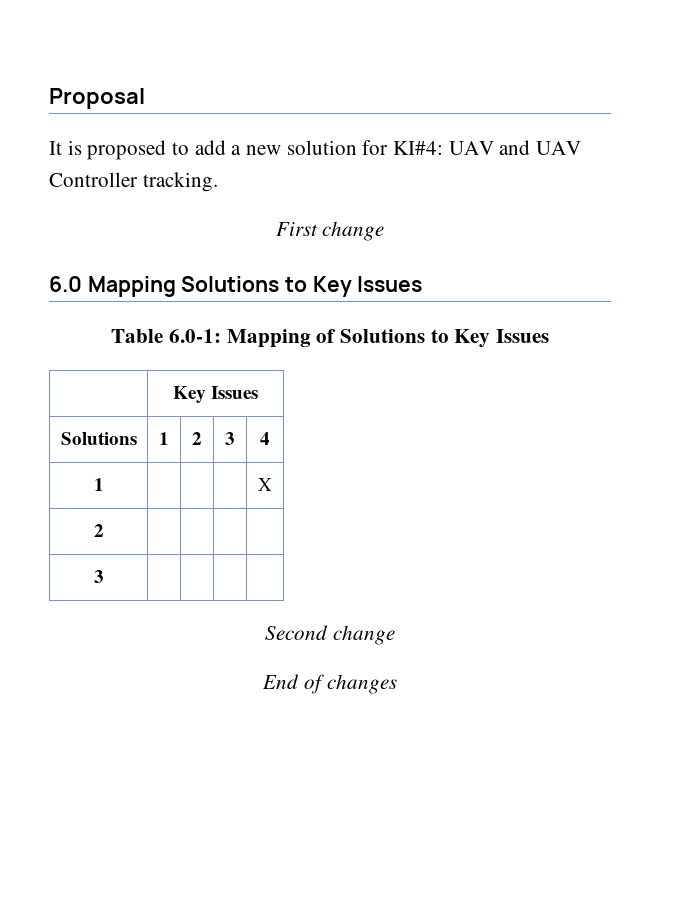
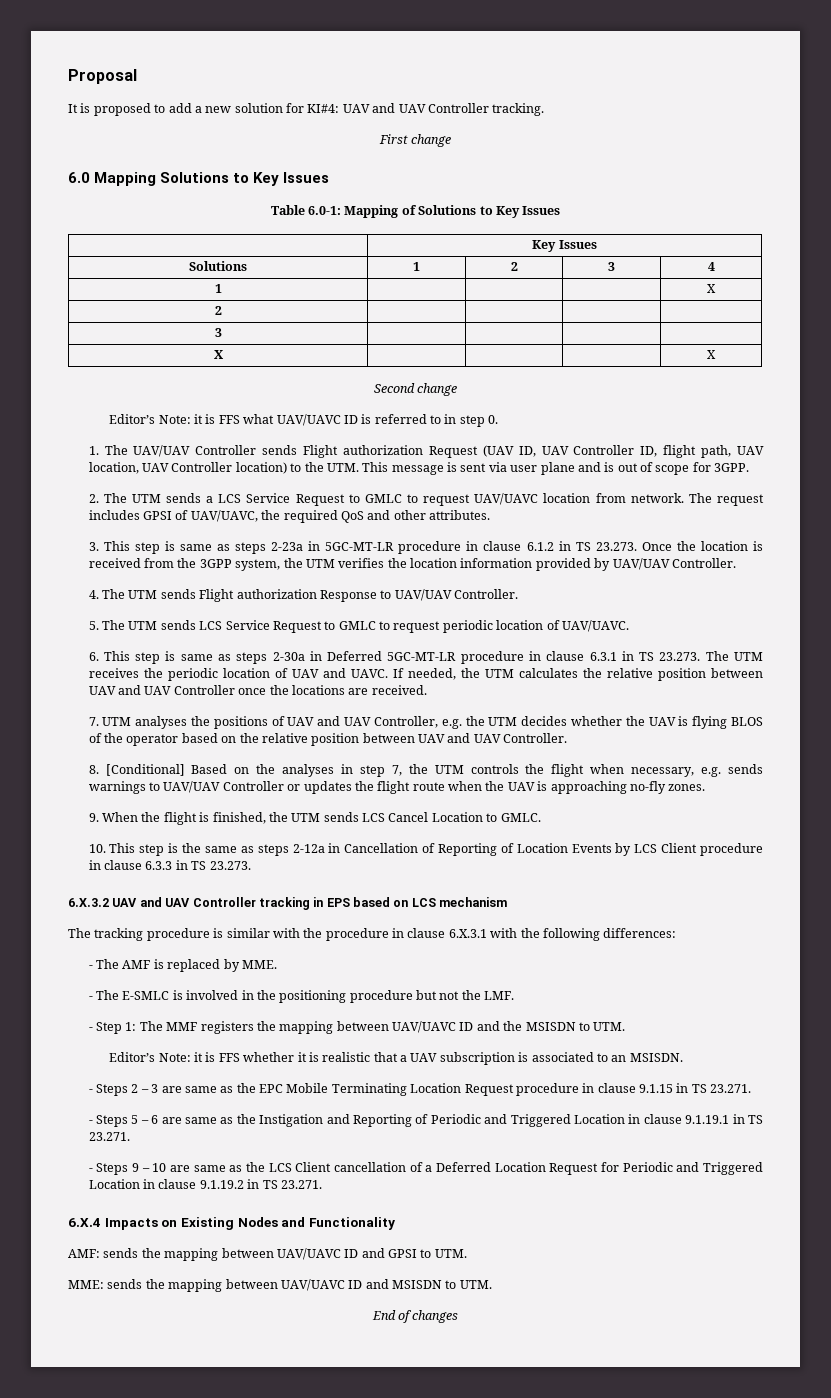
+ X | | | | X
+ Editor’s Note: it is FFS what UAV/UAVC ID is referred to in step 0.
+ 1. The UAV/UAV Controller sends Flight authorization Request (UAV ID, UAV Controller ID, flight path, UAV location, UAV Controller location) to the UTM. This message is sent via user plane and is out of scope for 3GPP.
+ 2. The UTM sends a LCS Service Request to GMLC to request UAV/UAVC location from network. The request includes GPSI of UAV/UAVC, the required QoS and other attributes.
+ 3. This step is same as steps 2-23a in 5GC-MT-LR procedure in clause 6.1.2 in TS 23.273. Once the location is received from the 3GPP system, the UTM verifies the location information provided by UAV/UAV Controller.
+ 4. The UTM sends Flight authorization Response to UAV/UAV Controller.
+ 5. The UTM sends LCS Service Request to GMLC to request periodic location of UAV/UAVC.
+ 6. This step is same as steps 2-30a in Deferred 5GC-MT-LR procedure in clause 6.3.1 in TS 23.273. The UTM receives the periodic location of UAV and UAVC. If needed, the UTM calculates the relative position between UAV and UAV Controller once the locations are received.
+ 7. UTM analyses the positions of UAV and UAV Controller, e.g. the UTM decides whether the UAV is flying BLOS of the operator based on the relative position between UAV and UAV Controller.
+ 8. [Conditional] Based on the analyses in step 7, the UTM controls the flight when necessary, e.g. sends warnings to UAV/UAV Controller or updates the flight route when the UAV is approaching no-fly zones.
+ 9. When the flight is finished, the UTM sends LCS Cancel Location to GMLC.
+ 10. This step is the same as steps 2-12a in Cancellation of Reporting of Location Events by LCS Client procedure in clause 6.3.3 in TS 23.273.
+ 6.X.3.2 UAV and UAV Controller tracking in EPS based on LCS mechanism
+ The tracking procedure is similar with the procedure in clause 6.X.3.1 with the following differences:
+ - The AMF is replaced by MME.
+ - The E-SMLC is involved in the positioning procedure but not the LMF.
+ - Step 1: The MMF registers the mapping between UAV/UAVC ID and the MSISDN to UTM.
+ Editor’s Note: it is FFS whether it is realistic that a UAV subscription is associated to an MSISDN.
+ - Steps 2 – 3 are same as the EPC Mobile Terminating Location Request procedure in clause 9.1.15 in TS 23.271.
+ - Steps 5 – 6 are same as the Instigation and Reporting of Periodic and Triggered Location in clause 9.1.19.1 in TS 23.271.
+ - Steps 9 – 10 are same as the LCS Client cancellation of a Deferred Location Request for Periodic and Triggered Location in clause 9.1.19.2 in TS 23.271.
+ 6.X.4 Impacts on Existing Nodes and Functionality
+ AMF: sends the mapping between UAV/UAVC ID and GPSI to UTM.
+ MME: sends the mapping between UAV/UAVC ID and MSISDN to UTM.

